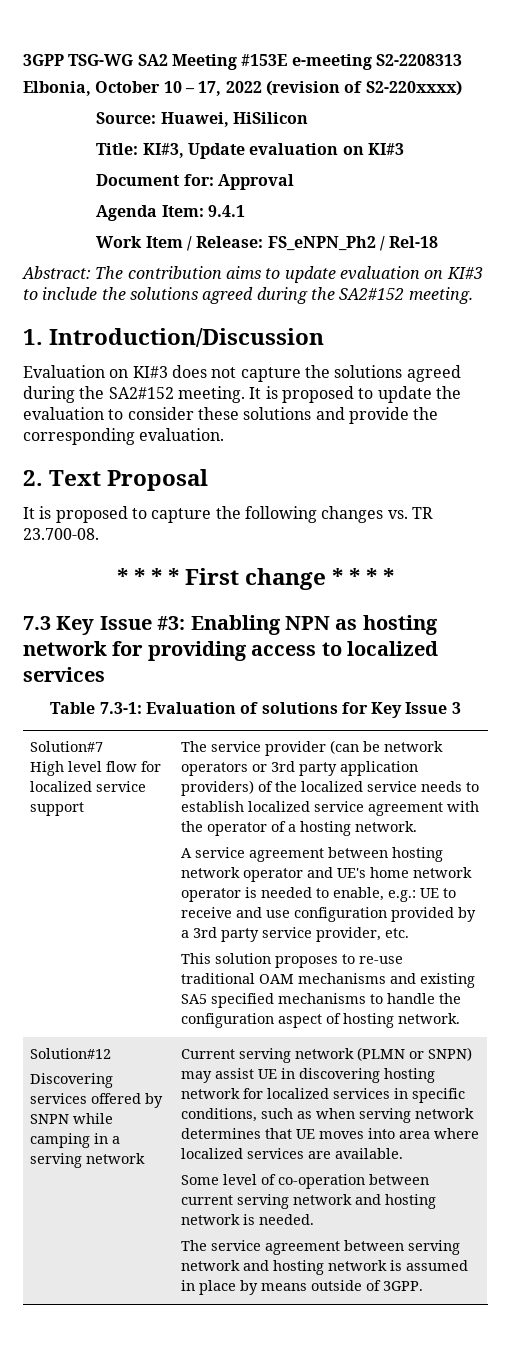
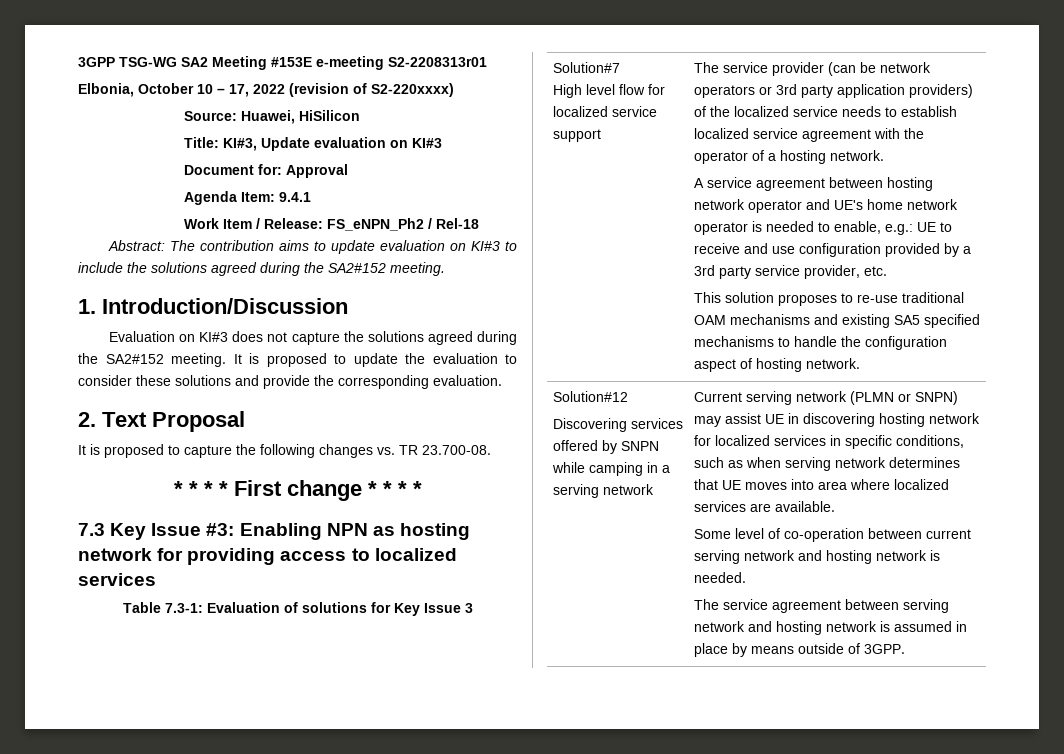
- 3GPP TSG-WG SA2 Meeting #153E e-meeting S2-2208313
+ 3GPP TSG-WG SA2 Meeting #153E e-meeting S2-2208313r01

